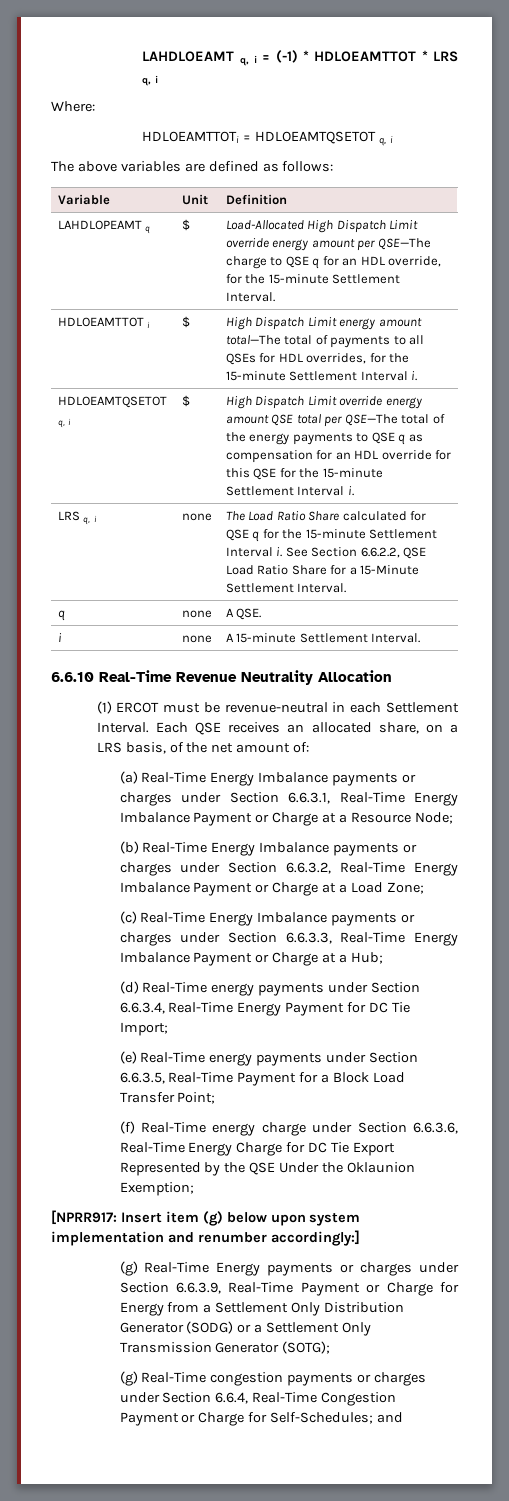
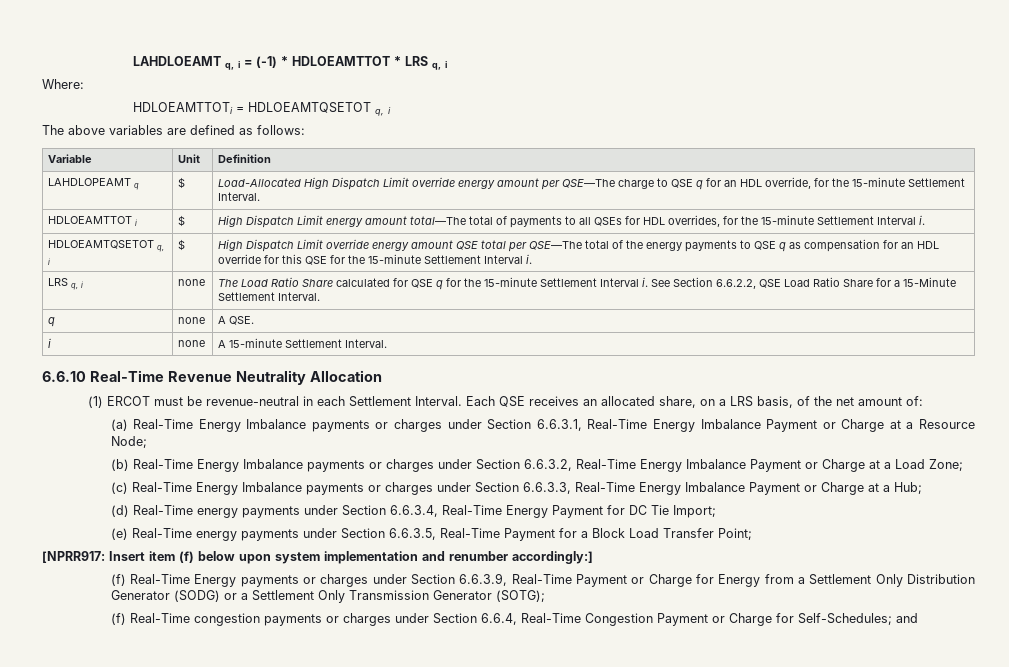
- (f) Real-Time energy charge under Section 6.6.3.6, Real-Time Energy Charge for DC Tie Export Represented by the QSE Under the Oklaunion Exemption;
- [NPRR917: Insert item (g) below upon system implementation and renumber accordingly:]
+ [NPRR917: Insert item (f) below upon system implementation and renumber accordingly:]
- (g) Real-Time Energy payments or charges under Section 6.6.3.9, Real-Time Payment or Charge for Energy from a Settlement Only Distribution Generator (SODG) or a Settlement Only Transmission Generator (SOTG);
+ (f) Real-Time Energy payments or charges under Section 6.6.3.9, Real-Time Payment or Charge for Energy from a Settlement Only Distribution Generator (SODG) or a Settlement Only Transmission Generator (SOTG);
- (g) Real-Time congestion payments or charges under Section 6.6.4, Real-Time Congestion Payment or Charge for Self-Schedules; and
+ (f) Real-Time congestion payments or charges under Section 6.6.4, Real-Time Congestion Payment or Charge for Self-Schedules; and

